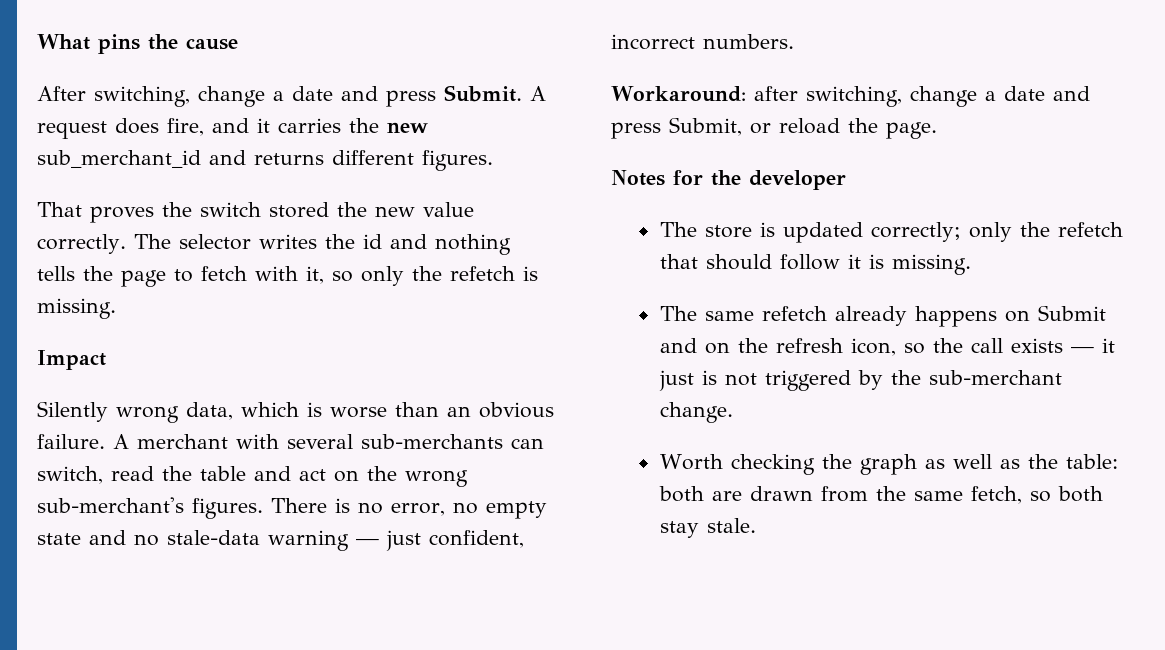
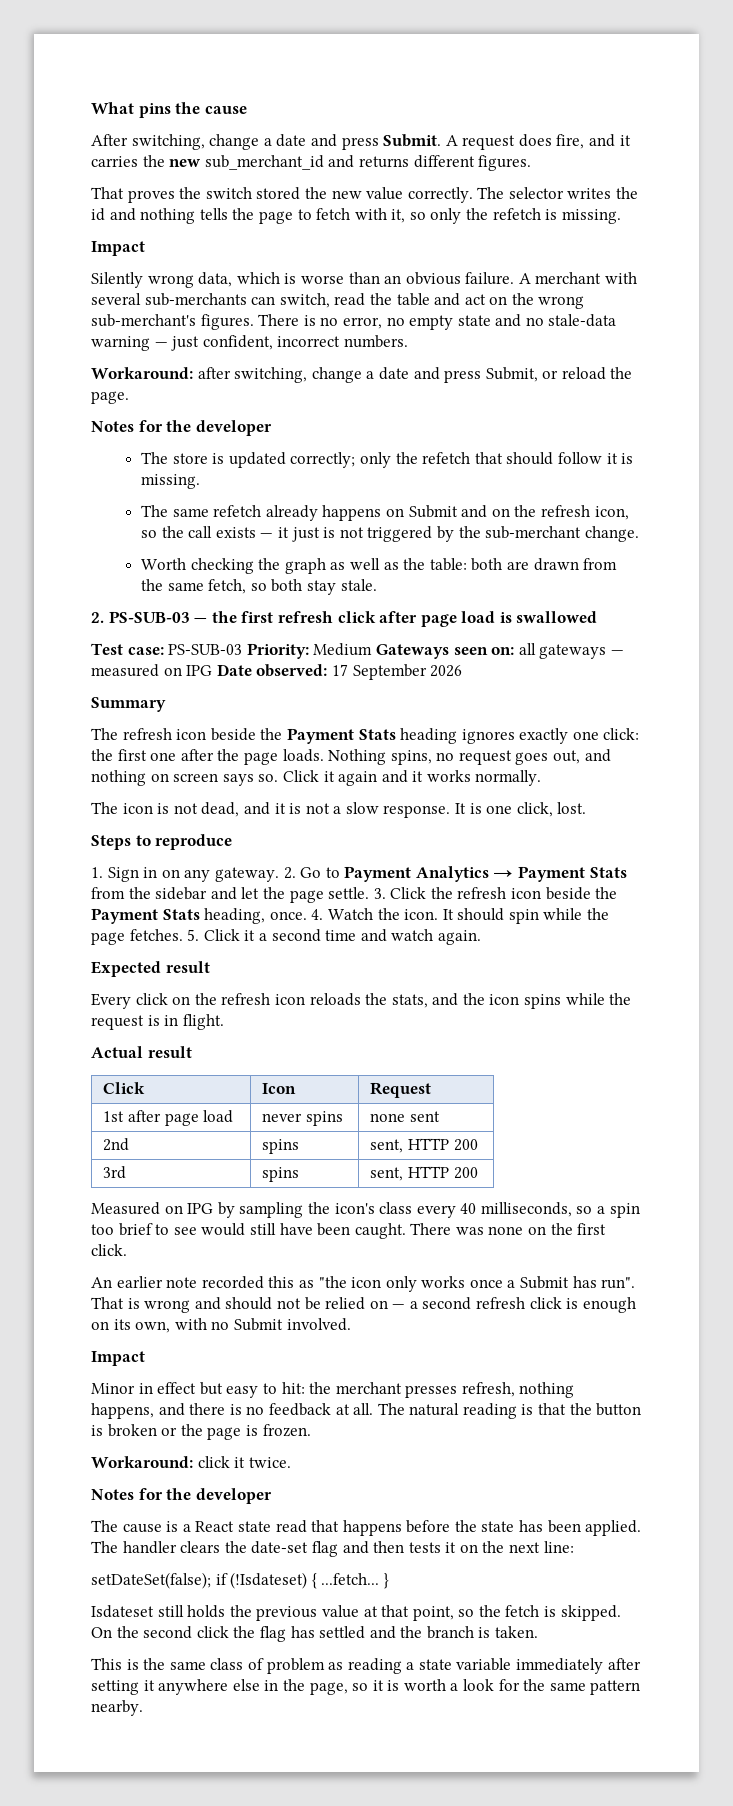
+ 2. PS-SUB-03 — the first refresh click after page load is swallowed
+ Test case: PS-SUB-03 Priority: Medium Gateways seen on: all gateways — measured on IPG Date observed: 17 September 2026
+ Summary
+ The refresh icon beside the Payment Stats heading ignores exactly one click: the first one after the page loads. Nothing spins, no request goes out, and nothing on screen says so. Click it again and it works normally.
+ The icon is not dead, and it is not a slow response. It is one click, lost.
+ Steps to reproduce
+ 1. Sign in on any gateway. 2. Go to Payment Analytics → Payment Stats from the sidebar and let the page settle. 3. Click the refresh icon beside the Payment Stats heading, once. 4. Watch the icon. It should spin while the page fetches. 5. Click it a second time and watch again.
+ Expected result
+ Every click on the refresh icon reloads the stats, and the icon spins while the request is in flight.
+ Actual result
+ Click | Icon | Request
+ 1st after page load | never spins | none sent
+ 2nd | spins | sent, HTTP 200
+ 3rd | spins | sent, HTTP 200
+ Measured on IPG by sampling the icon's class every 40 milliseconds, so a spin too brief to see would still have been caught. There was none on the first click.
+ An earlier note recorded this as "the icon only works once a Submit has run". That is wrong and should not be relied on — a second refresh click is enough on its own, with no Submit involved.
+ Impact
+ Minor in effect but easy to hit: the merchant presses refresh, nothing happens, and there is no feedback at all. The natural reading is that the button is broken or the page is frozen.
+ Workaround: click it twice.
+ Notes for the developer
+ The cause is a React state read that happens before the state has been applied. The handler clears the date-set flag and then tests it on the next line:
+ setDateSet(false); if (!Isdateset) { ...fetch... }
+ Isdateset still holds the previous value at that point, so the fetch is skipped. On the second click the flag has settled and the branch is taken.
+ This is the same class of problem as reading a state variable immediately after setting it anywhere else in the page, so it is worth a look for the same pattern nearby.

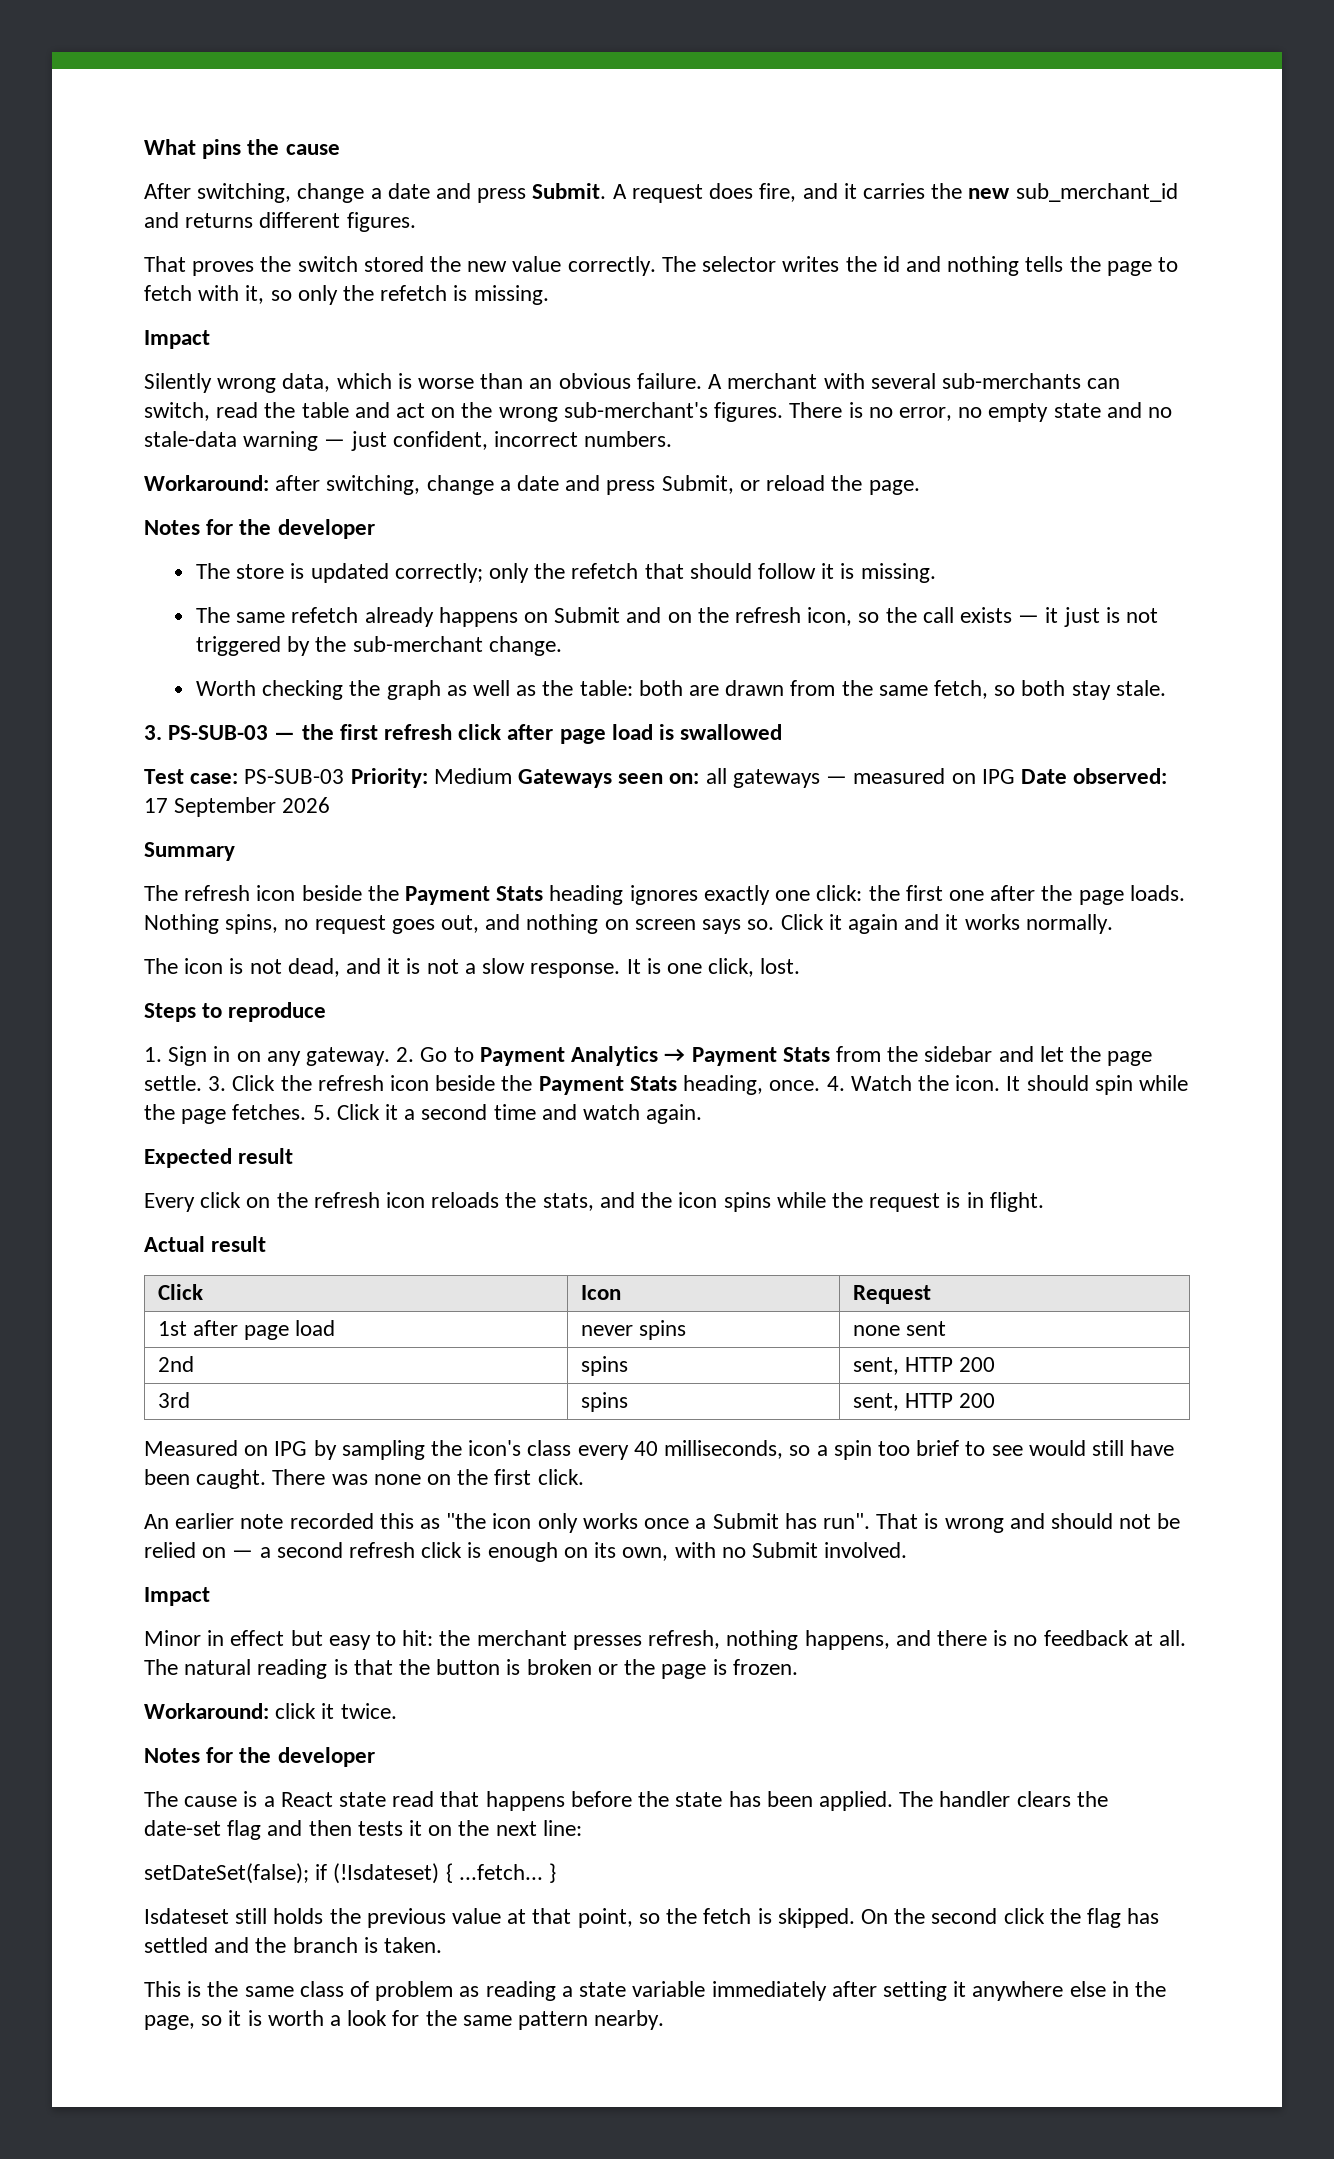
- 2. PS-SUB-03 — the first refresh click after page load is swallowed
+ 3. PS-SUB-03 — the first refresh click after page load is swallowed

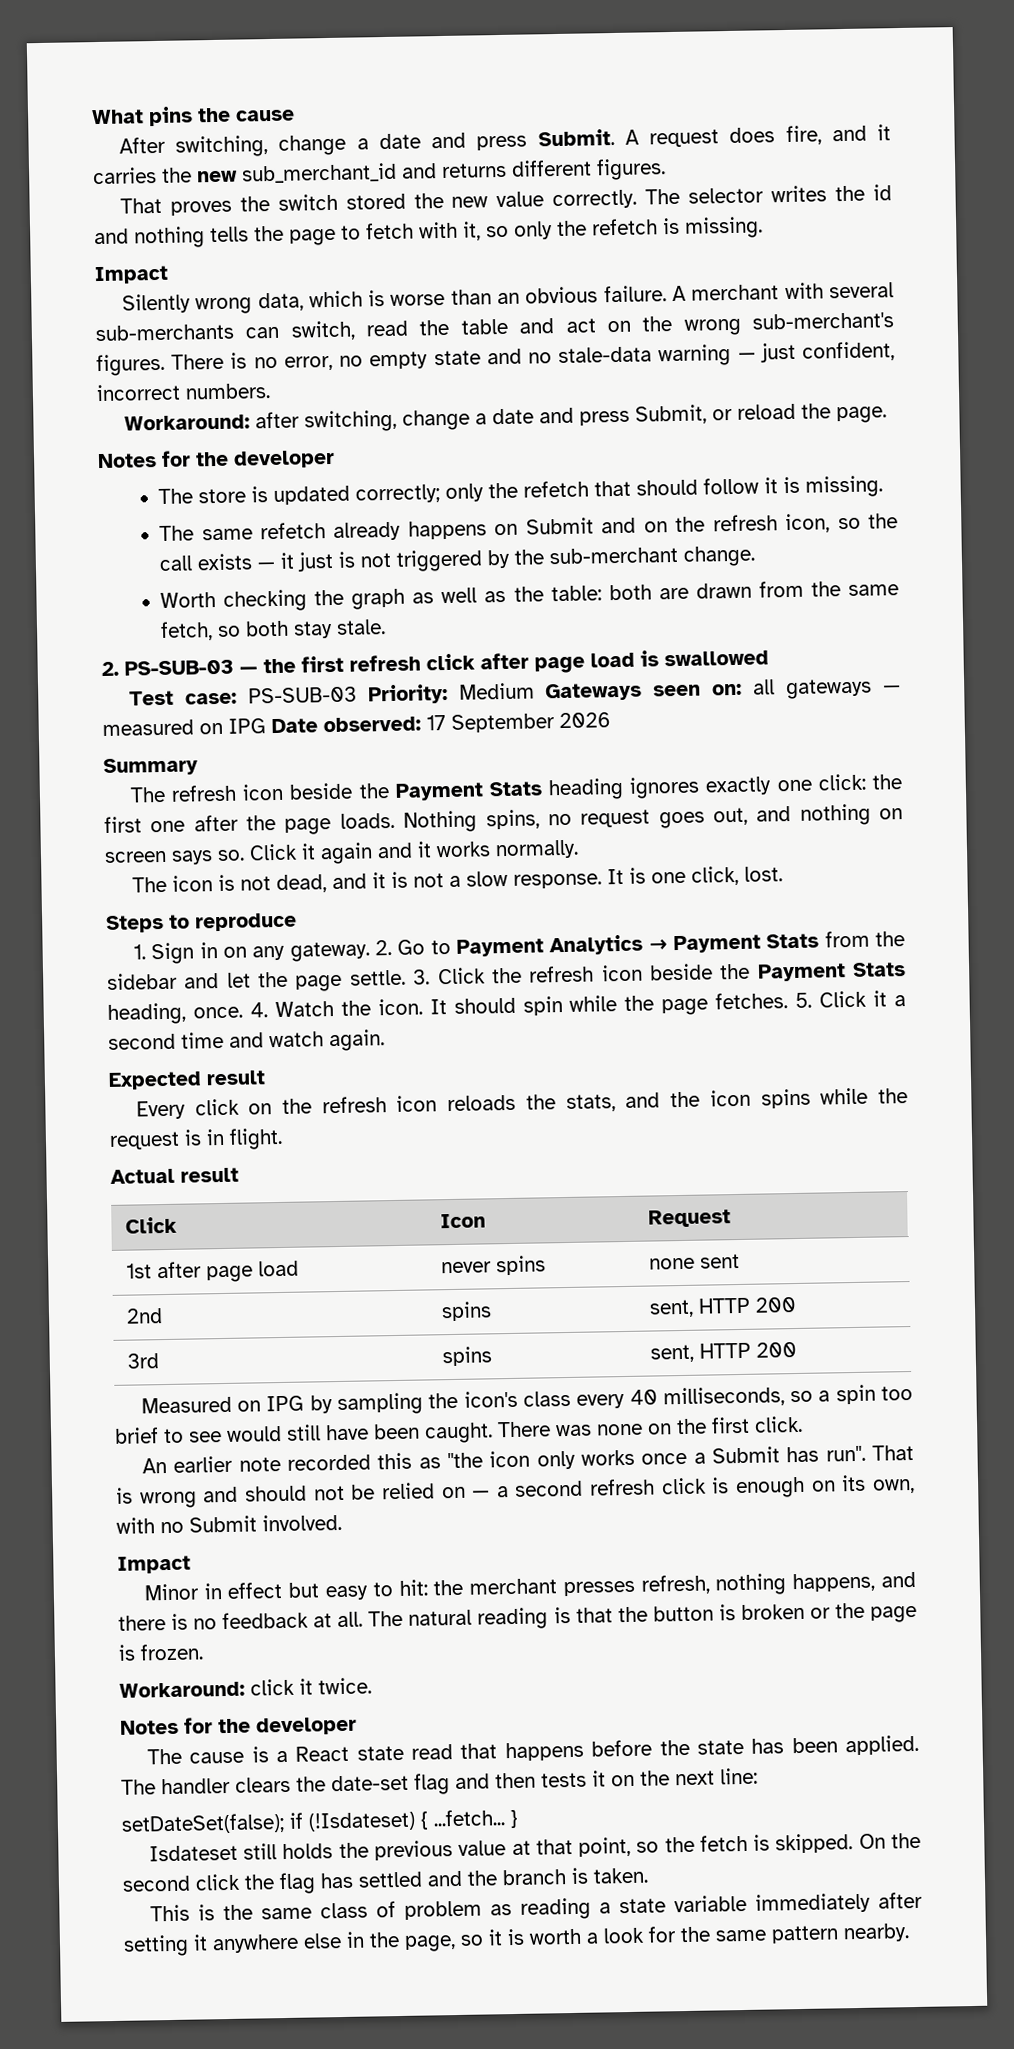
- 3. PS-SUB-03 — the first refresh click after page load is swallowed
+ 2. PS-SUB-03 — the first refresh click after page load is swallowed

